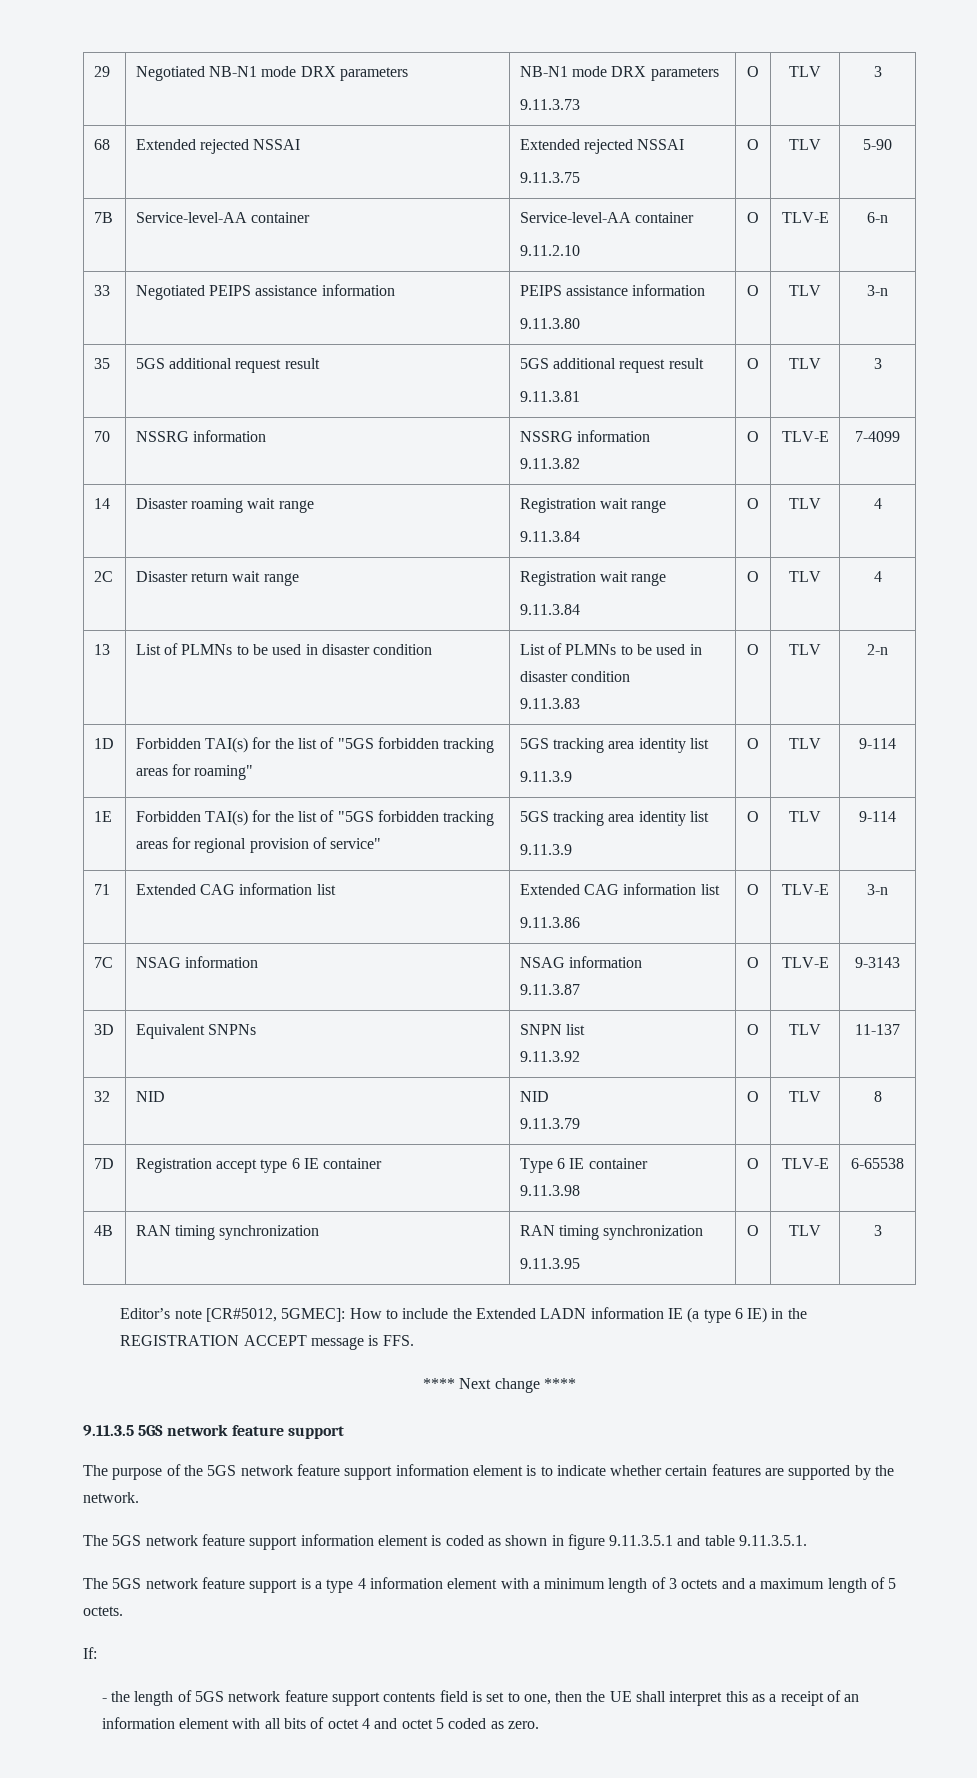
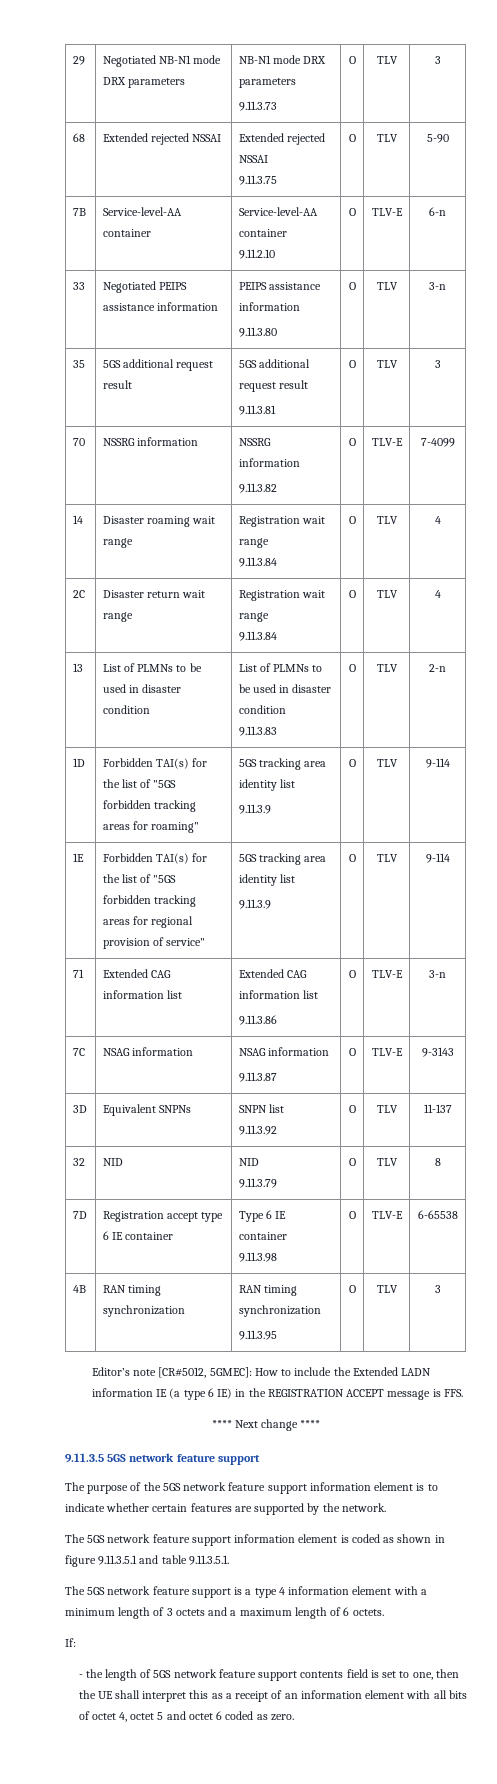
- The 5GS network feature support is a type 4 information element with a minimum length of 3 octets and a maximum length of 5 octets.
+ The 5GS network feature support is a type 4 information element with a minimum length of 3 octets and a maximum length of 6 octets.
- - the length of 5GS network feature support contents field is set to one, then the UE shall interpret this as a receipt of an information element with all bits of octet 4 and octet 5 coded as zero.
+ - the length of 5GS network feature support contents field is set to one, then the UE shall interpret this as a receipt of an information element with all bits of octet 4, octet 5 and octet 6 coded as zero.

